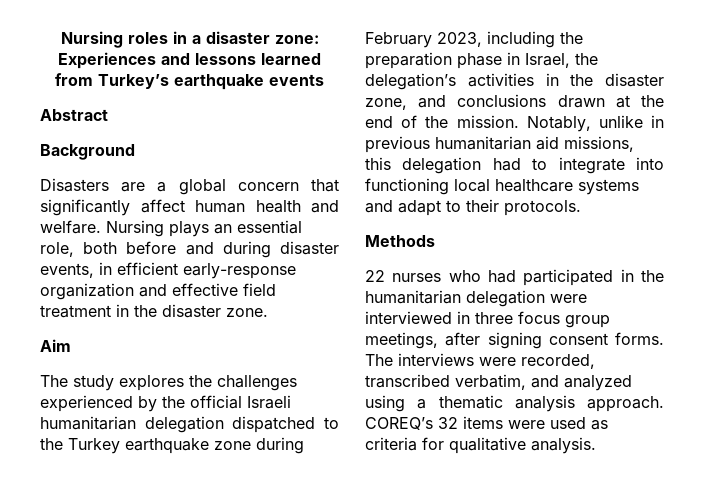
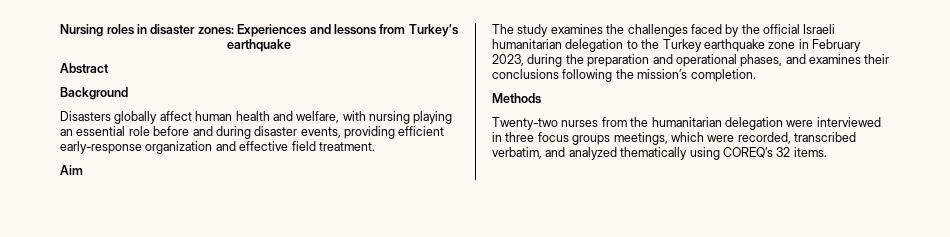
- Nursing roles in a disaster zone: Experiences and lessons learned from Turkey’s earthquake events
+ Nursing roles in disaster zones: Experiences and lessons from Turkey’s earthquake
- Disasters are a global concern that significantly affect human health and welfare. Nursing plays an essential role, both before and during disaster events, in efficient early-response organization and effective field treatment in the disaster zone.
+ Disasters globally affect human health and welfare, with nursing playing an essential role before and during disaster events, providing efficient early-response organization and effective field treatment.
- The study explores the challenges experienced by the official Israeli humanitarian delegation dispatched to the Turkey earthquake zone during February 2023, including the preparation phase in Israel, the delegation’s activities in the disaster zone, and conclusions drawn at the end of the mission. Notably, unlike in previous humanitarian aid missions, this delegation had to integrate into functioning local healthcare systems and adapt to their protocols.
+ The study examines the challenges faced by the official Israeli humanitarian delegation to the Turkey earthquake zone in February 2023, during the preparation and operational phases, and examines their conclusions following the mission’s completion.
  Methods
- 22 nurses who had participated in the humanitarian delegation were interviewed in three focus group meetings, after signing consent forms. The interviews were recorded, transcribed verbatim, and analyzed using a thematic analysis approach. COREQ’s 32 items were used as criteria for qualitative analysis.
+ Twenty-two nurses from the humanitarian delegation were interviewed in three focus groups meetings, which were recorded, transcribed verbatim, and analyzed thematically using COREQ’s 32 items.

